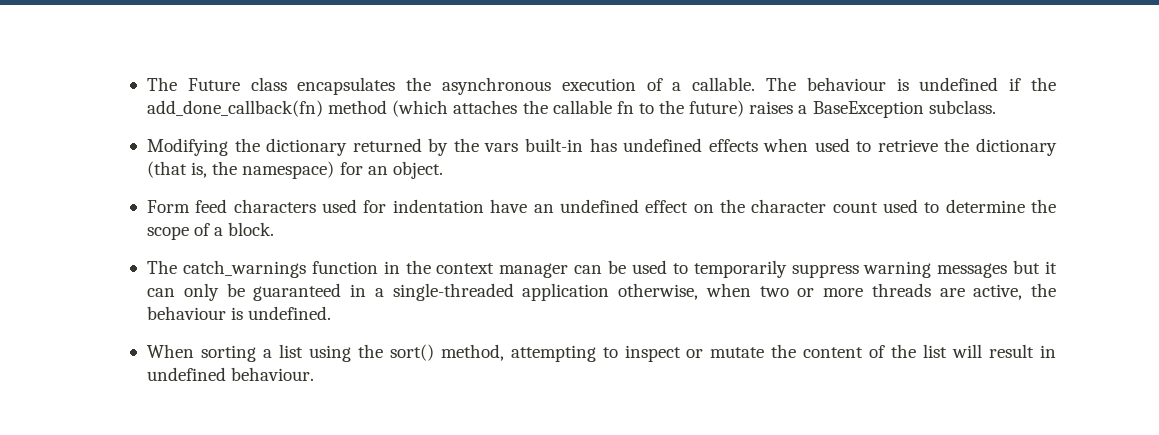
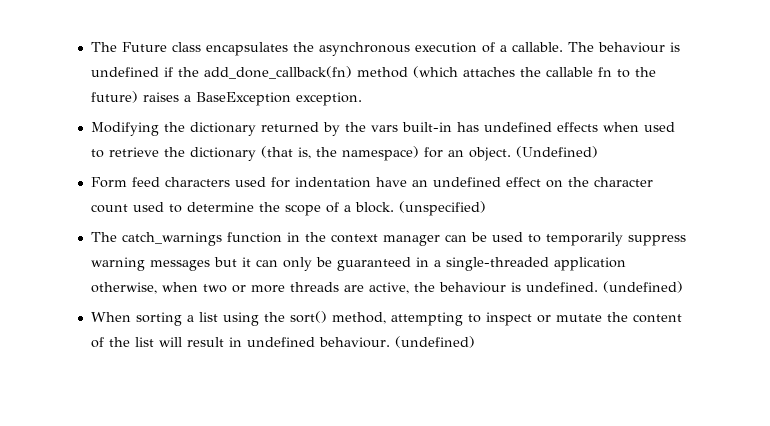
- The behaviour is undefined if the add_done_callback(fn) method (which attaches the callable fn to the future) raises a BaseException subclass.
+ The behaviour is undefined if the add_done_callback(fn) method (which attaches the callable fn to the future) raises a BaseException exception.
+ (Undefined)
+ (unspecified)
- The catch_warnings function in the context manager can be used to temporarily suppress warning messages but it can only be guaranteed in a single-threaded application otherwise, when two or more threads are active, the behaviour is undefined.
+ The catch_warnings function in the context manager can be used to temporarily suppress warning messages but it can only be guaranteed in a single-threaded application otherwise, when two or more threads are active, the behaviour is undefined. (undefined)
- When sorting a list using the sort() method, attempting to inspect or mutate the content of the list will result in undefined behaviour.
+ When sorting a list using the sort() method, attempting to inspect or mutate the content of the list will result in undefined behaviour. (undefined)

